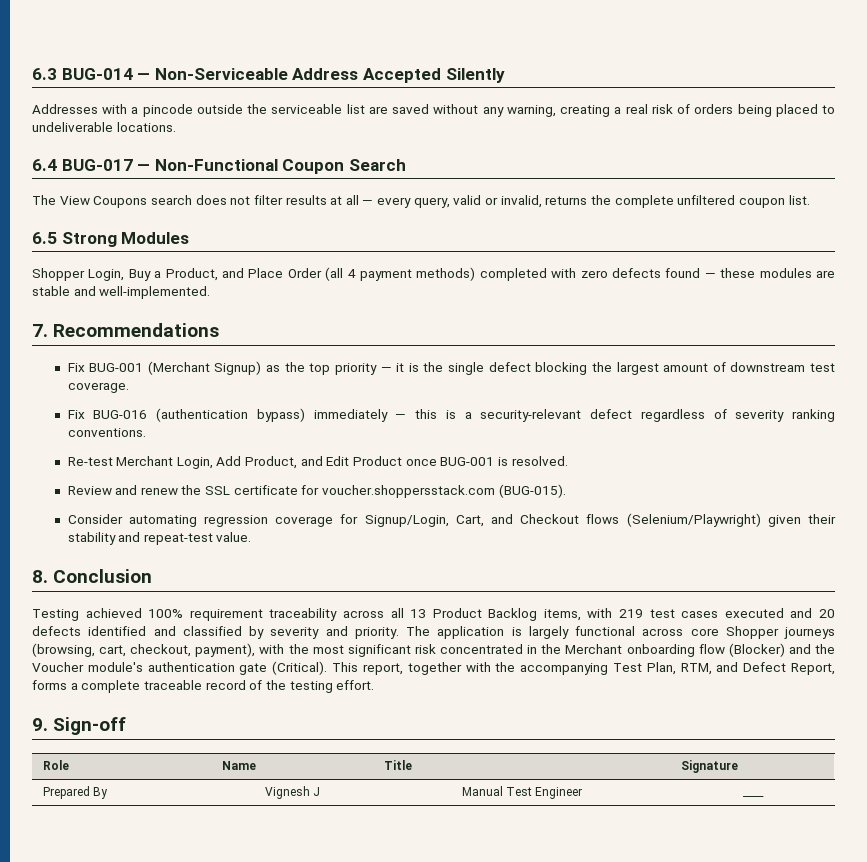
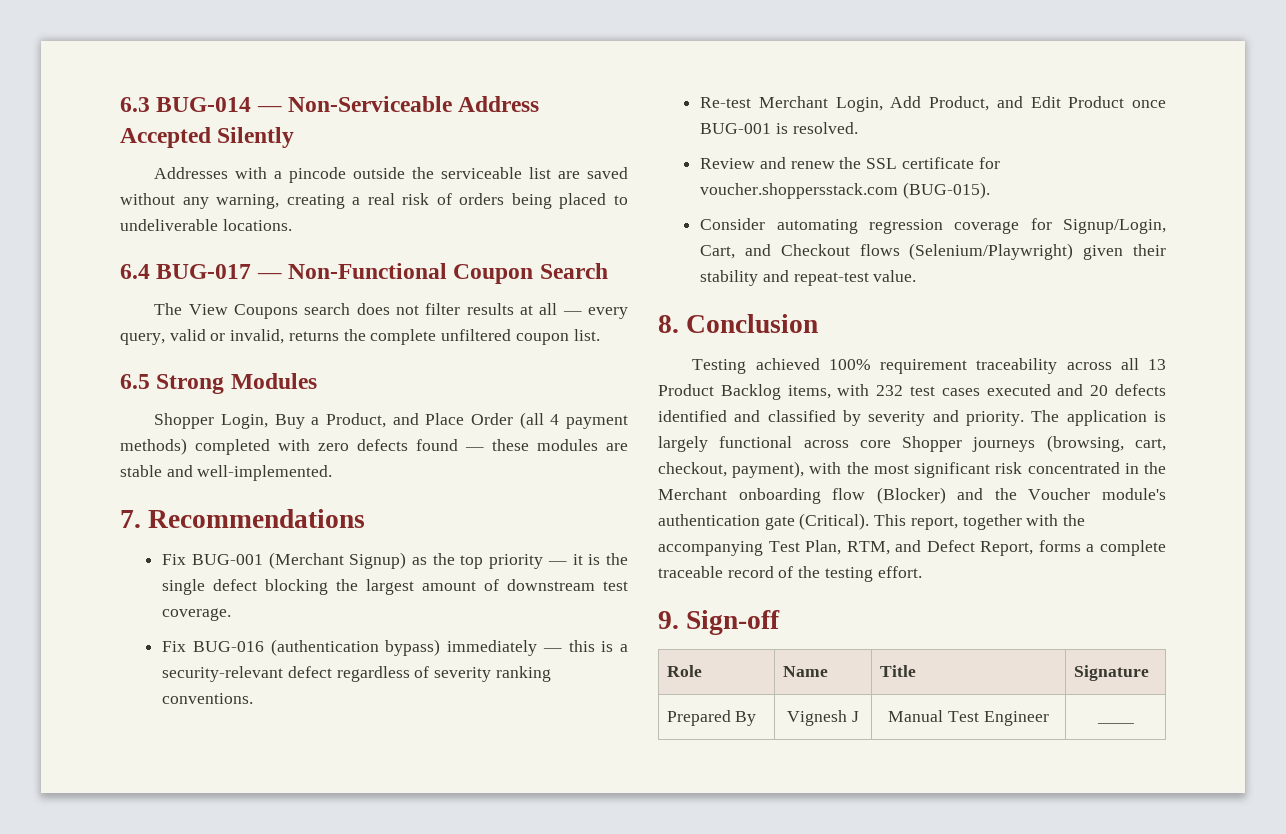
- Testing achieved 100% requirement traceability across all 13 Product Backlog items, with 219 test cases executed and 20 defects identified and classified by severity and priority.
+ Testing achieved 100% requirement traceability across all 13 Product Backlog items, with 232 test cases executed and 20 defects identified and classified by severity and priority.

